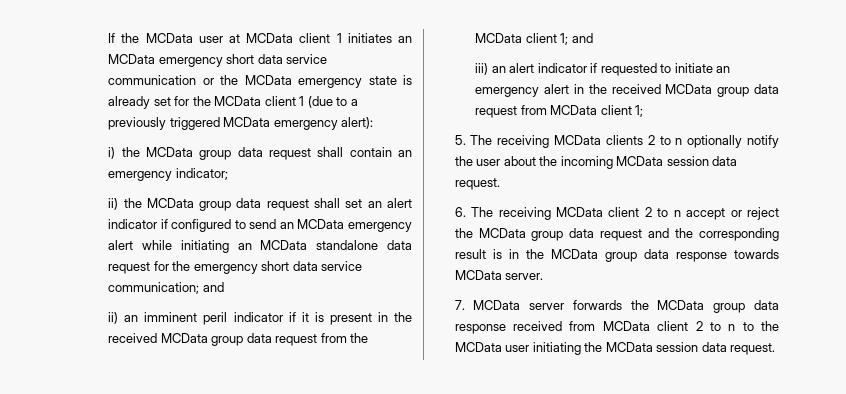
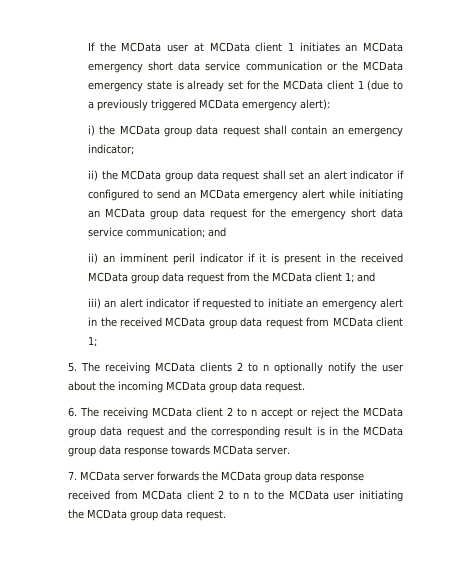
- ii) the MCData group data request shall set an alert indicator if configured to send an MCData emergency alert while initiating an MCData standalone data request for the emergency short data service communication; and
+ ii) the MCData group data request shall set an alert indicator if configured to send an MCData emergency alert while initiating an MCData group data request for the emergency short data service communication; and
- 5. The receiving MCData clients 2 to n optionally notify the user about the incoming MCData session data request.
+ 5. The receiving MCData clients 2 to n optionally notify the user about the incoming MCData group data request.
- 7. MCData server forwards the MCData group data response received from MCData client 2 to n to the MCData user initiating the MCData session data request.
+ 7. MCData server forwards the MCData group data response received from MCData client 2 to n to the MCData user initiating the MCData group data request.

